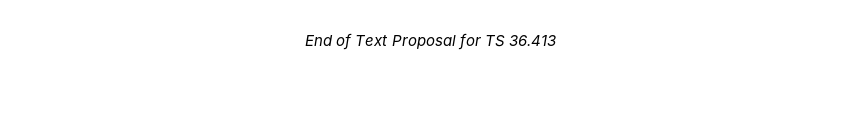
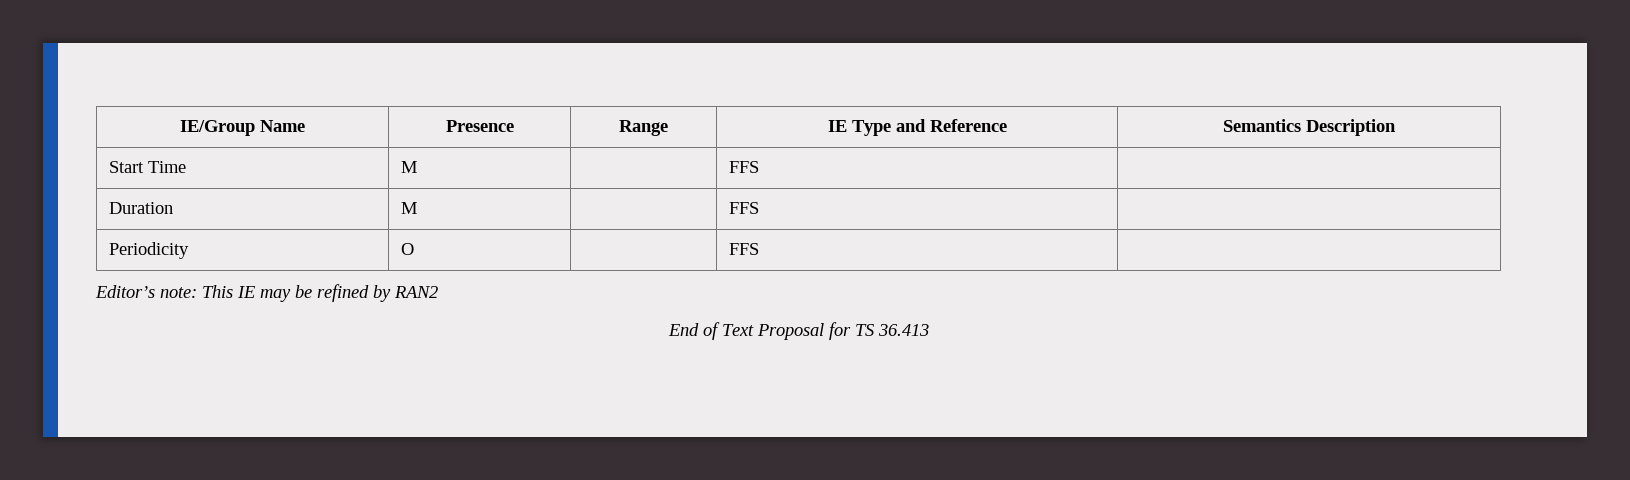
+ IE/Group Name | Presence | Range | IE Type and Reference | Semantics Description
+ Start Time | M | | FFS |
+ Duration | M | | FFS |
+ Periodicity | O | | FFS |
+ Editor’s note: This IE may be refined by RAN2

